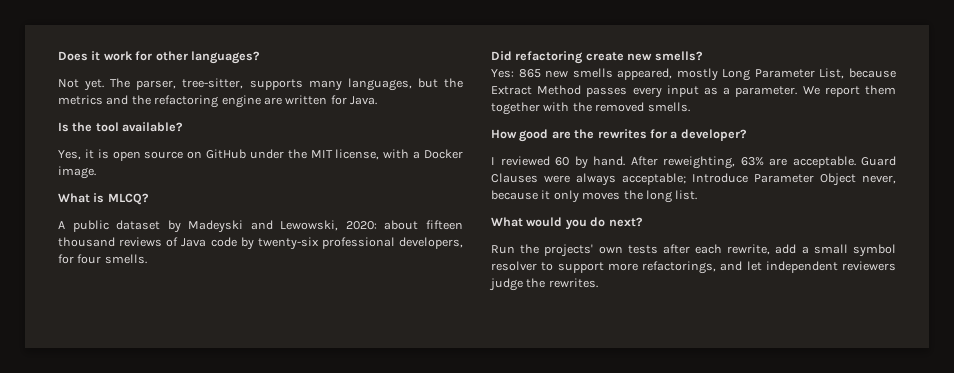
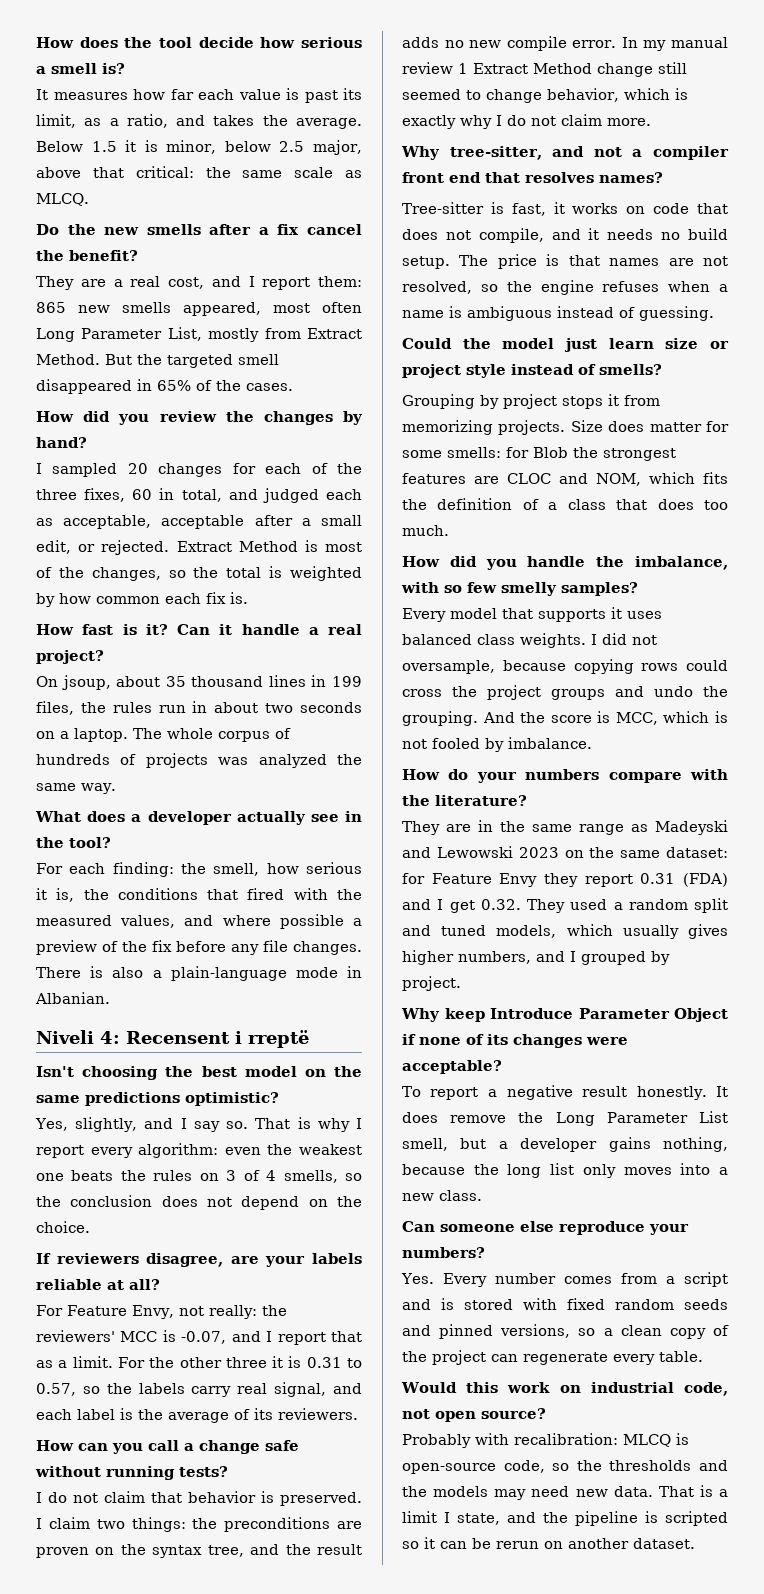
- Does it work for other languages?
- Not yet. The parser, tree-sitter, supports many languages, but the metrics and the refactoring engine are written for Java.
- Is the tool available?
- Yes, it is open source on GitHub under the MIT license, with a Docker image.
- What is MLCQ?
- A public dataset by Madeyski and Lewowski, 2020: about fifteen thousand reviews of Java code by twenty-six professional developers, for four smells.
- Did refactoring create new smells?
- Yes: 865 new smells appeared, mostly Long Parameter List, because Extract Method passes every input as a parameter. We report them together with the removed smells.
- How good are the rewrites for a developer?
- I reviewed 60 by hand. After reweighting, 63% are acceptable. Guard Clauses were always acceptable; Introduce Parameter Object never, because it only moves the long list.
- What would you do next?
- Run the projects' own tests after each rewrite, add a small symbol resolver to support more refactorings, and let independent reviewers judge the rewrites.
+ How does the tool decide how serious a smell is?
+ It measures how far each value is past its limit, as a ratio, and takes the average. Below 1.5 it is minor, below 2.5 major, above that critical: the same scale as MLCQ.
+ Do the new smells after a fix cancel the benefit?
+ They are a real cost, and I report them: 865 new smells appeared, most often Long Parameter List, mostly from Extract Method. But the targeted smell disappeared in 65% of the cases.
+ How did you review the changes by hand?
+ I sampled 20 changes for each of the three fixes, 60 in total, and judged each as acceptable, acceptable after a small edit, or rejected. Extract Method is most of the changes, so the total is weighted by how common each fix is.
+ How fast is it? Can it handle a real project?
+ On jsoup, about 35 thousand lines in 199 files, the rules run in about two seconds on a laptop. The whole corpus of hundreds of projects was analyzed the same way.
+ What does a developer actually see in the tool?
+ For each finding: the smell, how serious it is, the conditions that fired with the measured values, and where possible a preview of the fix before any file changes. There is also a plain-language mode in Albanian.
+ Niveli 4: Recensent i rreptë
+ Isn't choosing the best model on the same predictions optimistic?
+ Yes, slightly, and I say so. That is why I report every algorithm: even the weakest one beats the rules on 3 of 4 smells, so the conclusion does not depend on the choice.
+ If reviewers disagree, are your labels reliable at all?
+ For Feature Envy, not really: the reviewers' MCC is -0.07, and I report that as a limit. For the other three it is 0.31 to 0.57, so the labels carry real signal, and each label is the average of its reviewers.
+ How can you call a change safe without running tests?
+ I do not claim that behavior is preserved. I claim two things: the preconditions are proven on the syntax tree, and the result adds no new compile error. In my manual review 1 Extract Method change still seemed to change behavior, which is exactly why I do not claim more.
+ Why tree-sitter, and not a compiler front end that resolves names?
+ Tree-sitter is fast, it works on code that does not compile, and it needs no build setup. The price is that names are not resolved, so the engine refuses when a name is ambiguous instead of guessing.
+ Could the model just learn size or project style instead of smells?
+ Grouping by project stops it from memorizing projects. Size does matter for some smells: for Blob the strongest features are CLOC and NOM, which fits the definition of a class that does too much.
+ How did you handle the imbalance, with so few smelly samples?
+ Every model that supports it uses balanced class weights. I did not oversample, because copying rows could cross the project groups and undo the grouping. And the score is MCC, which is not fooled by imbalance.
+ How do your numbers compare with the literature?
+ They are in the same range as Madeyski and Lewowski 2023 on the same dataset: for Feature Envy they report 0.31 (FDA) and I get 0.32. They used a random split and tuned models, which usually gives higher numbers, and I grouped by project.
+ Why keep Introduce Parameter Object if none of its changes were acceptable?
+ To report a negative result honestly. It does remove the Long Parameter List smell, but a developer gains nothing, because the long list only moves into a new class.
+ Can someone else reproduce your numbers?
+ Yes. Every number comes from a script and is stored with fixed random seeds and pinned versions, so a clean copy of the project can regenerate every table.
+ Would this work on industrial code, not open source?
+ Probably with recalibration: MLCQ is open-source code, so the thresholds and the models may need new data. That is a limit I state, and the pipeline is scripted so it can be rerun on another dataset.

